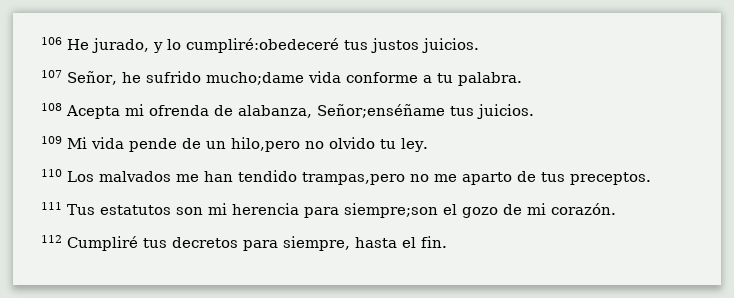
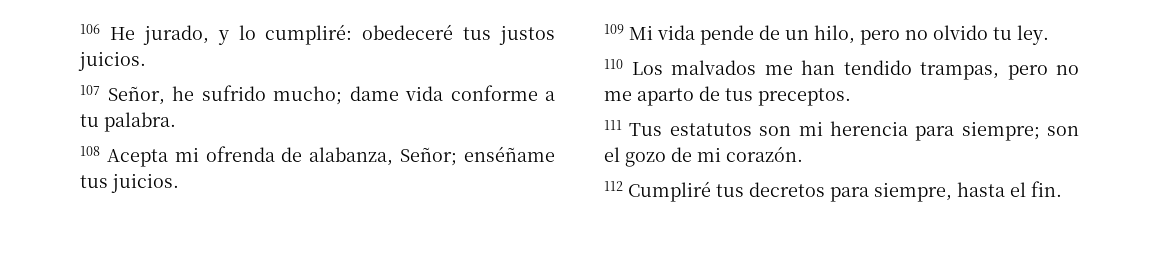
- 106 He jurado, y lo cumpliré:obedeceré tus justos juicios.
+ 106 He jurado, y lo cumpliré: obedeceré tus justos juicios.
- 107 Señor, he sufrido mucho;dame vida conforme a tu palabra.
+ 107 Señor, he sufrido mucho; dame vida conforme a tu palabra.
- 108 Acepta mi ofrenda de alabanza, Señor;enséñame tus juicios.
+ 108 Acepta mi ofrenda de alabanza, Señor; enséñame tus juicios.
- 109 Mi vida pende de un hilo,pero no olvido tu ley.
+ 109 Mi vida pende de un hilo, pero no olvido tu ley.
- 110 Los malvados me han tendido trampas,pero no me aparto de tus preceptos.
+ 110 Los malvados me han tendido trampas, pero no me aparto de tus preceptos.
- 111 Tus estatutos son mi herencia para siempre;son el gozo de mi corazón.
+ 111 Tus estatutos son mi herencia para siempre; son el gozo de mi corazón.

